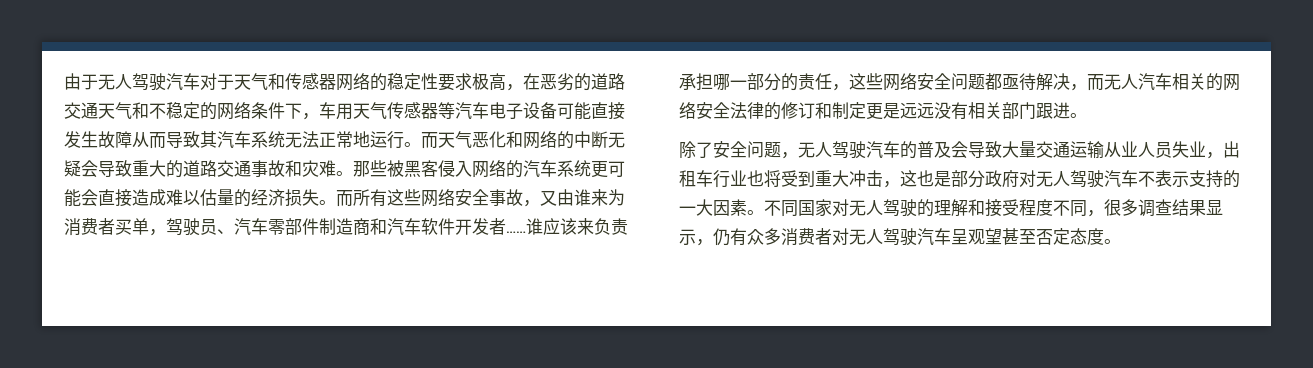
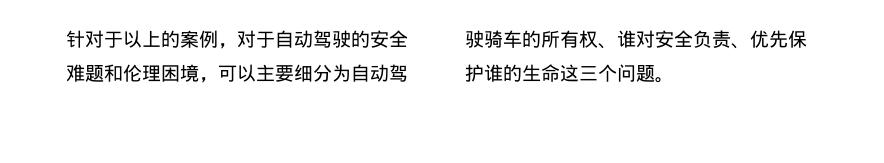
- 由于无人驾驶汽车对于天气和传感器网络的稳定性要求极高，在恶劣的道路交通天气和不稳定的网络条件下，车用天气传感器等汽车电子设备可能直接发生故障从而导致其汽车系统无法正常地运行。而天气恶化和网络的中断无疑会导致重大的道路交通事故和灾难。那些被黑客侵入网络的汽车系统更可能会直接造成难以估量的经济损失。而所有这些网络安全事故，又由谁来为消费者买单，驾驶员、汽车零部件制造商和汽车软件开发者……谁应该来负责承担哪一部分的责任，这些网络安全问题都亟待解决，而无人汽车相关的网络安全法律的修订和制定更是远远没有相关部门跟进。
- 除了安全问题，无人驾驶汽车的普及会导致大量交通运输从业人员失业，出租车行业也将受到重大冲击，这也是部分政府对无人驾驶汽车不表示支持的一大因素。不同国家对无人驾驶的理解和接受程度不同，很多调查结果显示，仍有众多消费者对无人驾驶汽车呈观望甚至否定态度。
+ 针对于以上的案例，对于自动驾驶的安全难题和伦理困境，可以主要细分为自动驾驶骑车的所有权、谁对安全负责、优先保护谁的生命这三个问题。

